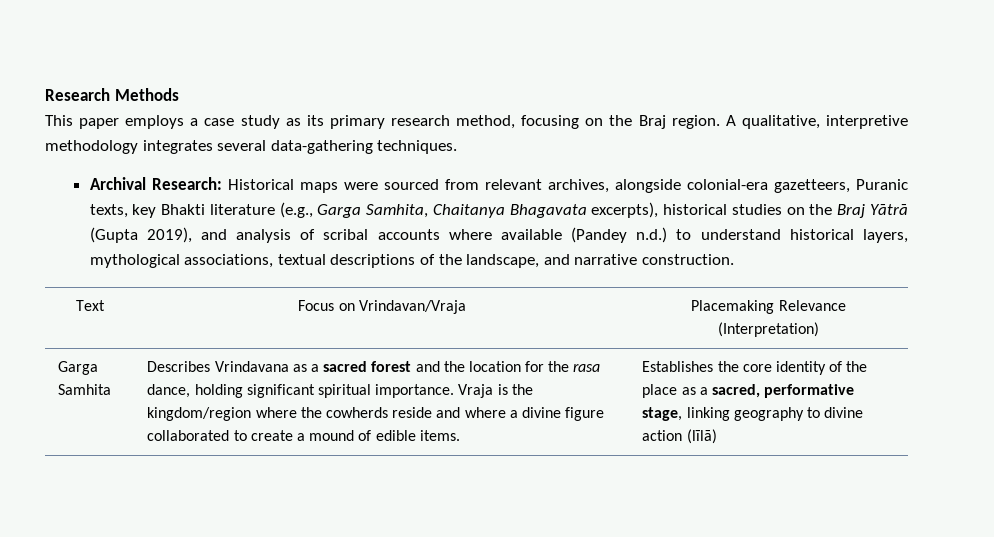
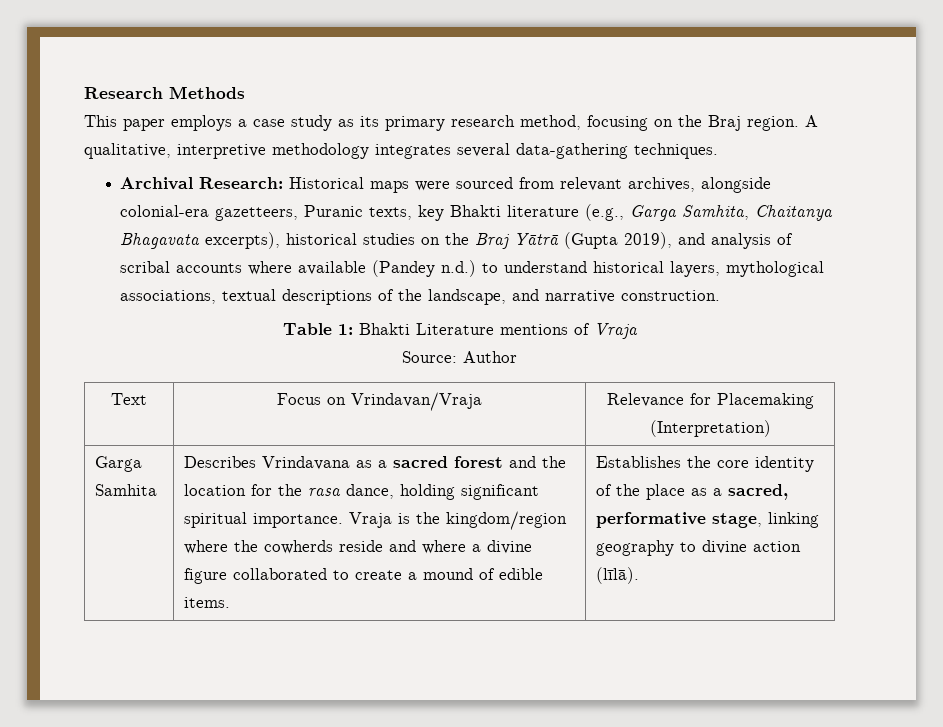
+ Table 1: Bhakti Literature mentions of Vraja
+ Source: Author
- Text | Focus on Vrindavan/Vraja | Placemaking Relevance (Interpretation)
+ Text | Focus on Vrindavan/Vraja | Relevance for Placemaking (Interpretation)
- Establishes the core identity of the place as a sacred, performative stage, linking geography to divine action (līlā)
+ Establishes the core identity of the place as a sacred, performative stage, linking geography to divine action (līlā).

